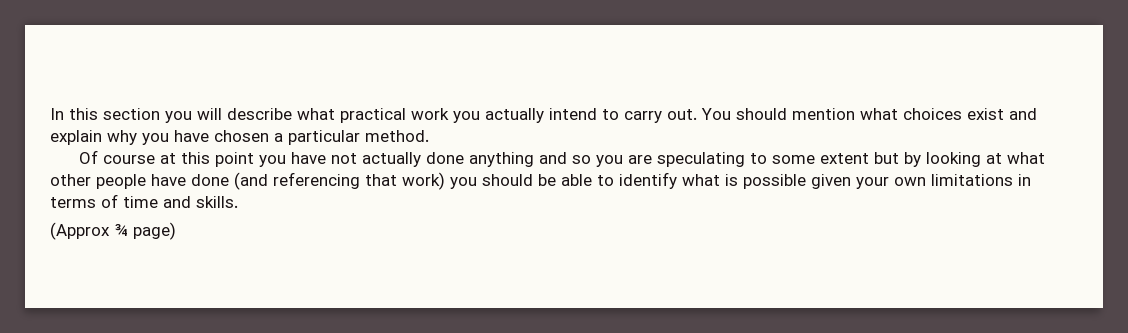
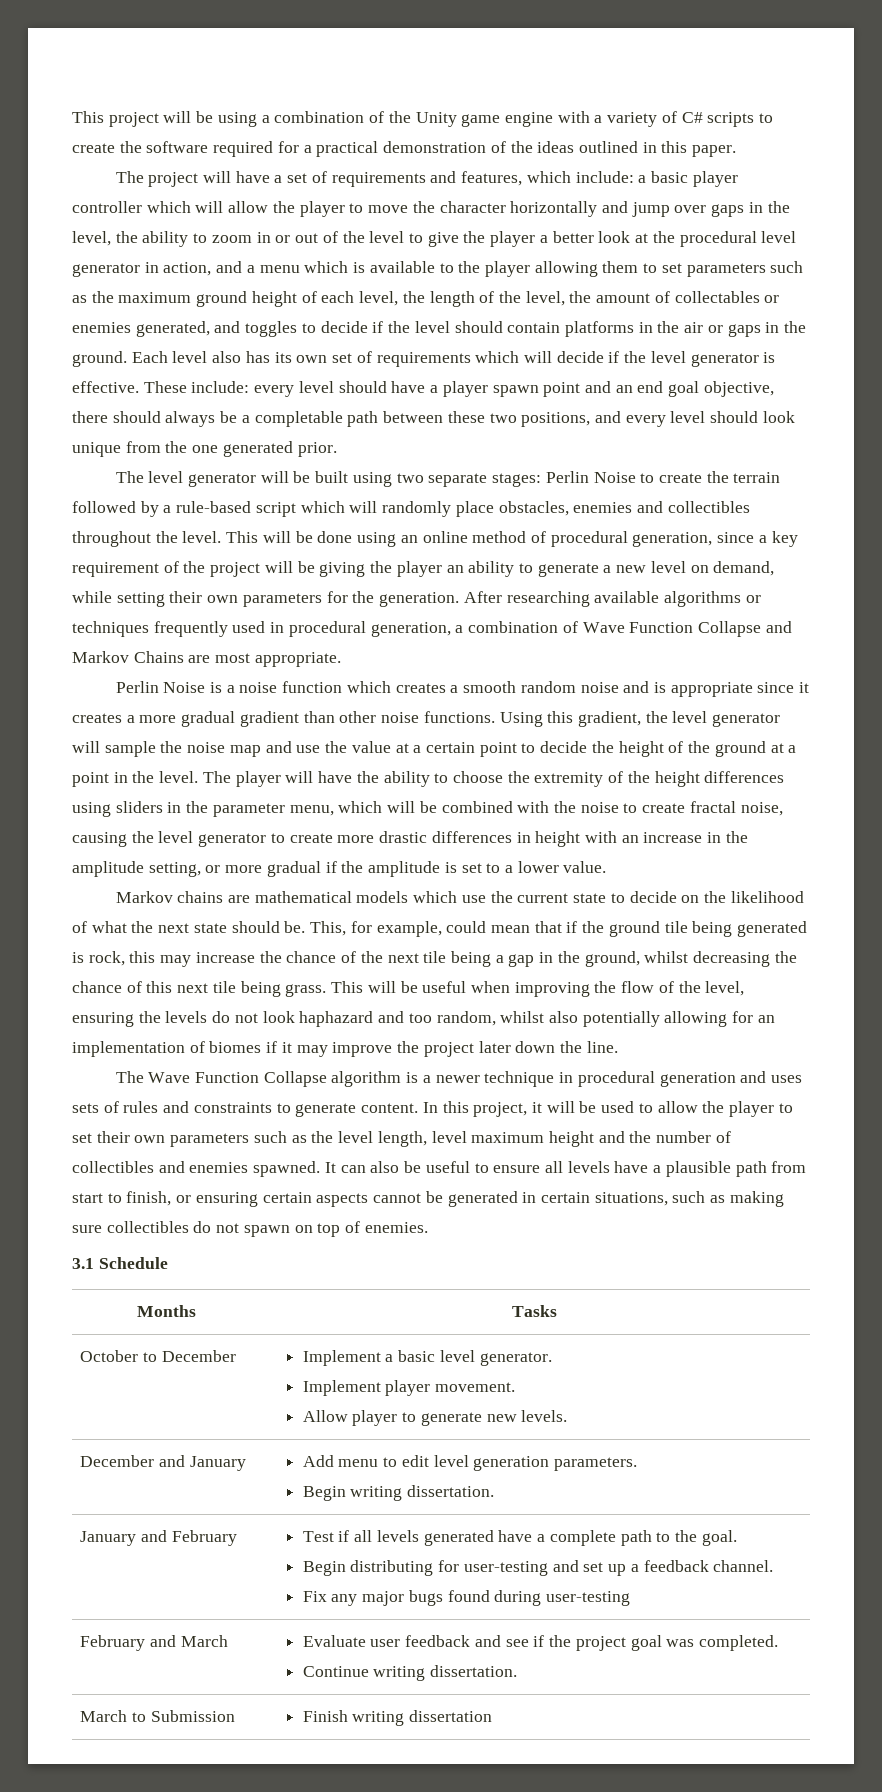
- In this section you will describe what practical work you actually intend to carry out. You should mention what choices exist and explain why you have chosen a particular method.
- Of course at this point you have not actually done anything and so you are speculating to some extent but by looking at what other people have done (and referencing that work) you should be able to identify what is possible given your own limitations in terms of time and skills.
- (Approx ¾ page)
+ This project will be using a combination of the Unity game engine with a variety of C# scripts to create the software required for a practical demonstration of the ideas outlined in this paper.
+ The project will have a set of requirements and features, which include: a basic player controller which will allow the player to move the character horizontally and jump over gaps in the level, the ability to zoom in or out of the level to give the player a better look at the procedural level generator in action, and a menu which is available to the player allowing them to set parameters such as the maximum ground height of each level, the length of the level, the amount of collectables or enemies generated, and toggles to decide if the level should contain platforms in the air or gaps in the ground. Each level also has its own set of requirements which will decide if the level generator is effective. These include: every level should have a player spawn point and an end goal objective, there should always be a completable path between these two positions, and every level should look unique from the one generated prior.
+ The level generator will be built using two separate stages: Perlin Noise to create the terrain followed by a rule-based script which will randomly place obstacles, enemies and collectibles throughout the level. This will be done using an online method of procedural generation, since a key requirement of the project will be giving the player an ability to generate a new level on demand, while setting their own parameters for the generation. After researching available algorithms or techniques frequently used in procedural generation, a combination of Wave Function Collapse and Markov Chains are most appropriate.
+ Perlin Noise is a noise function which creates a smooth random noise and is appropriate since it creates a more gradual gradient than other noise functions. Using this gradient, the level generator will sample the noise map and use the value at a certain point to decide the height of the ground at a point in the level. The player will have the ability to choose the extremity of the height differences using sliders in the parameter menu, which will be combined with the noise to create fractal noise, causing the level generator to create more drastic differences in height with an increase in the amplitude setting, or more gradual if the amplitude is set to a lower value.
+ Markov chains are mathematical models which use the current state to decide on the likelihood of what the next state should be. This, for example, could mean that if the ground tile being generated is rock, this may increase the chance of the next tile being a gap in the ground, whilst decreasing the chance of this next tile being grass. This will be useful when improving the flow of the level, ensuring the levels do not look haphazard and too random, whilst also potentially allowing for an implementation of biomes if it may improve the project later down the line.
+ The Wave Function Collapse algorithm is a newer technique in procedural generation and uses sets of rules and constraints to generate content. In this project, it will be used to allow the player to set their own parameters such as the level length, level maximum height and the number of collectibles and enemies spawned. It can also be useful to ensure all levels have a plausible path from start to finish, or ensuring certain aspects cannot be generated in certain situations, such as making sure collectibles do not spawn on top of enemies.
+ 3.1 Schedule
+ Months | Tasks
+ October to December | Implement a basic level generator.
+ Implement player movement.
+ Allow player to generate new levels.
+ December and January | Add menu to edit level generation parameters.
+ Begin writing dissertation.
+ January and February | Test if all levels generated have a complete path to the goal.
+ Begin distributing for user-testing and set up a feedback channel.
+ Fix any major bugs found during user-testing
+ February and March | Evaluate user feedback and see if the project goal was completed.
+ Continue writing dissertation.
+ March to Submission | Finish writing dissertation

